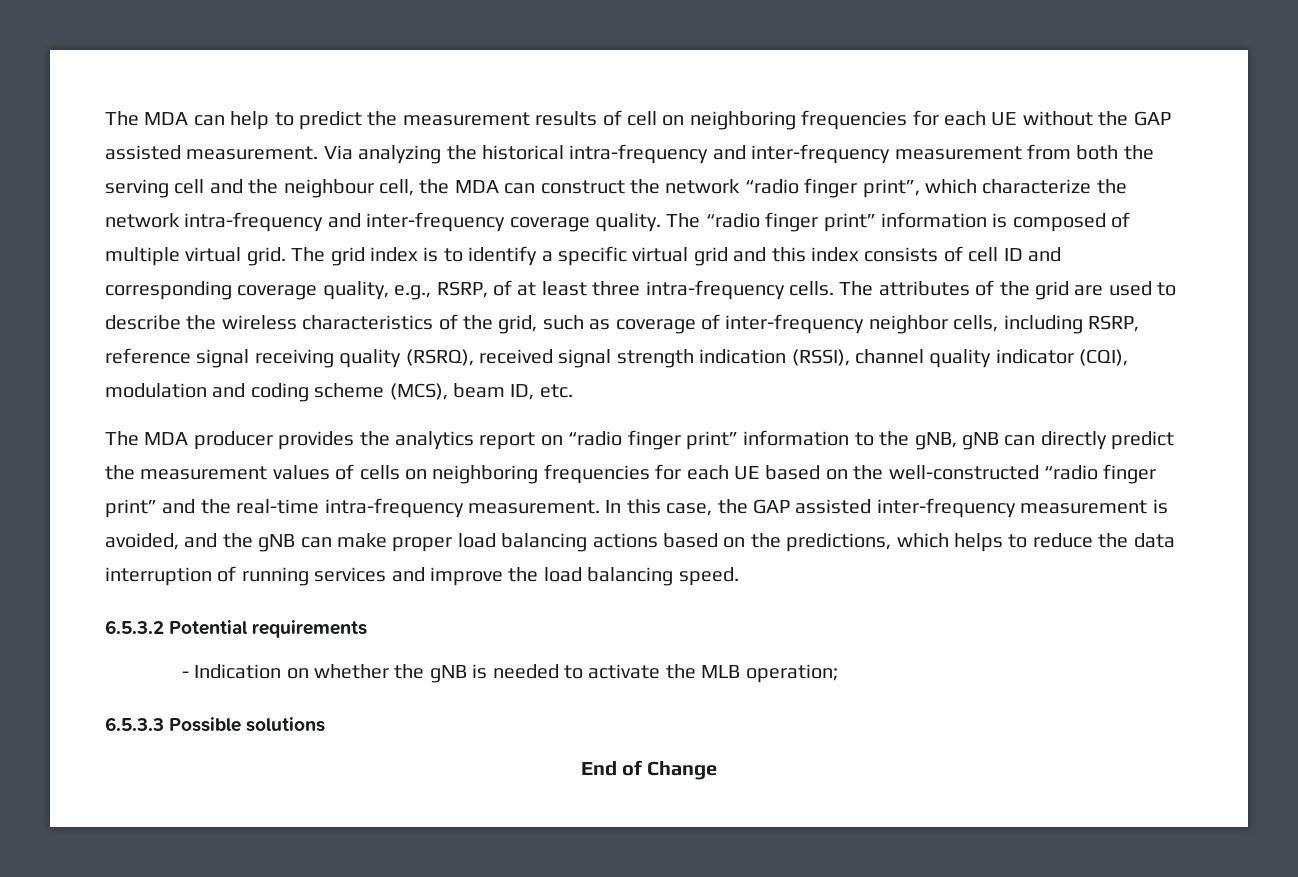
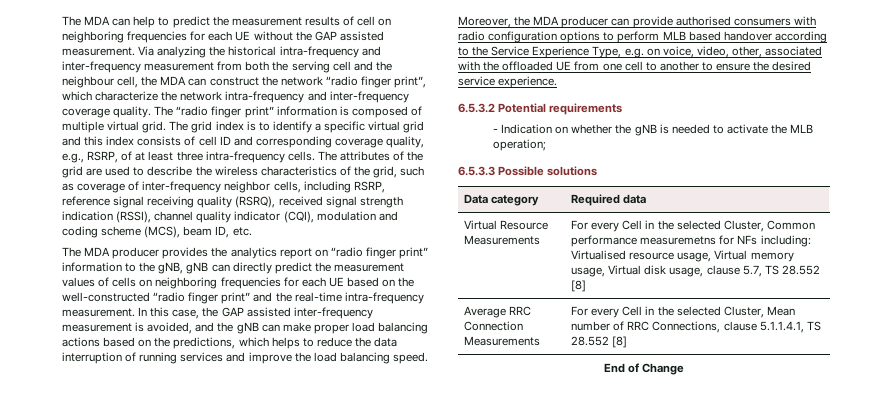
+ Moreover, the MDA producer can provide authorised consumers with radio configuration options to perform MLB based handover according to the Service Experience Type, e.g. on voice, video, other, associated with the offloaded UE from one cell to another to ensure the desired service experience.
+ Data category | Required data
+ Virtual Resource Measurements | For every Cell in the selected Cluster, Common performance measuremetns for NFs including: Virtualised resource usage, Virtual memory usage, Virtual disk usage, clause 5.7, TS 28.552 [8]
+ Average RRC Connection Measurements | For every Cell in the selected Cluster, Mean number of RRC Connections, clause 5.1.1.4.1, TS 28.552 [8]

